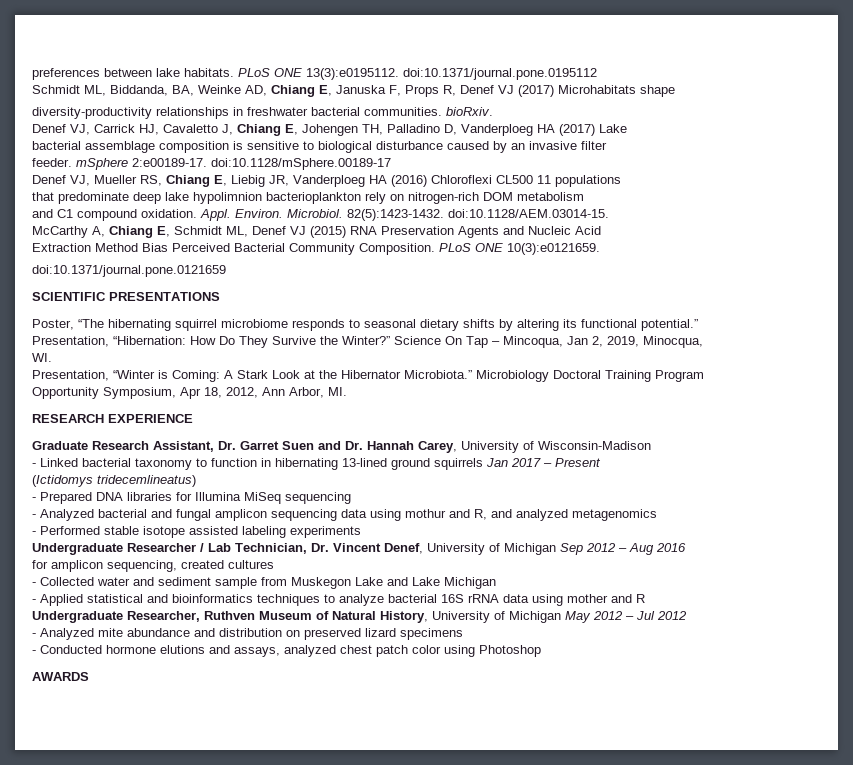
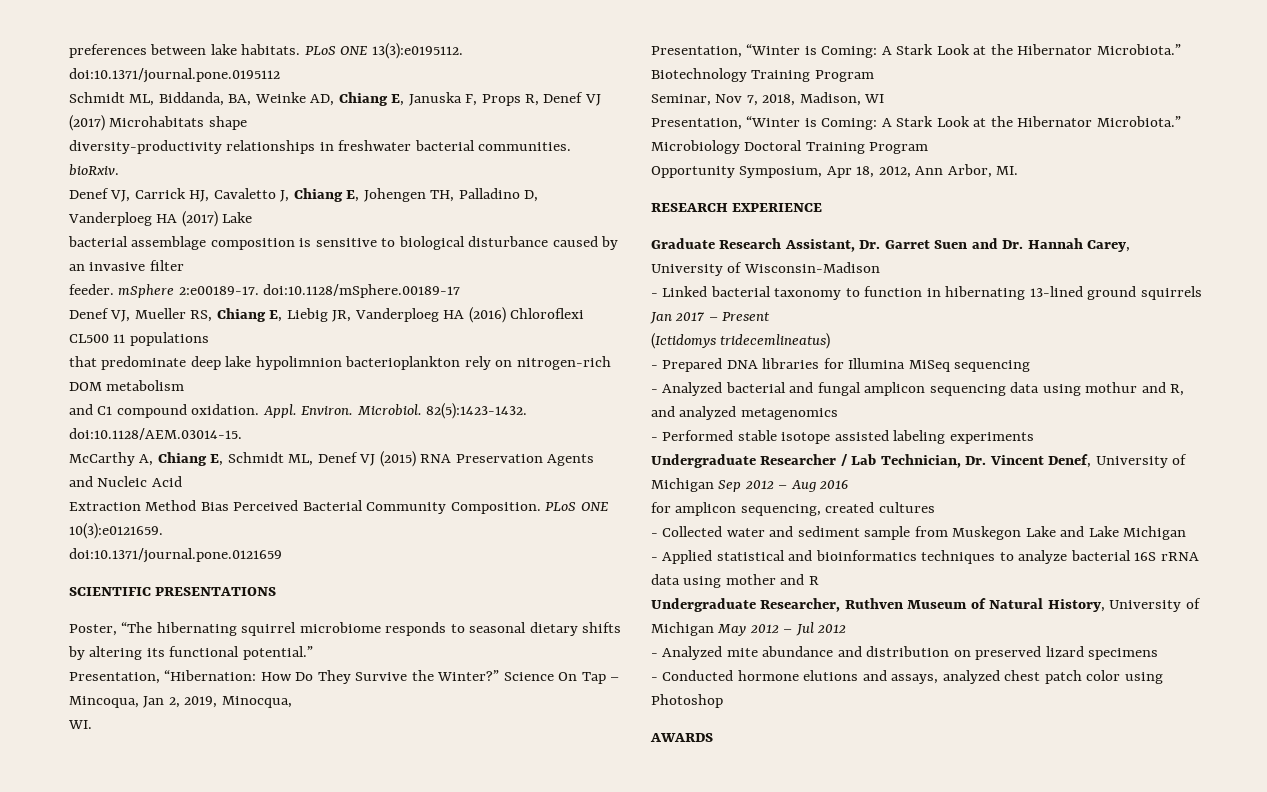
+ Presentation, “Winter is Coming: A Stark Look at the Hibernator Microbiota.” Biotechnology Training Program
+ Seminar, Nov 7, 2018, Madison, WI

